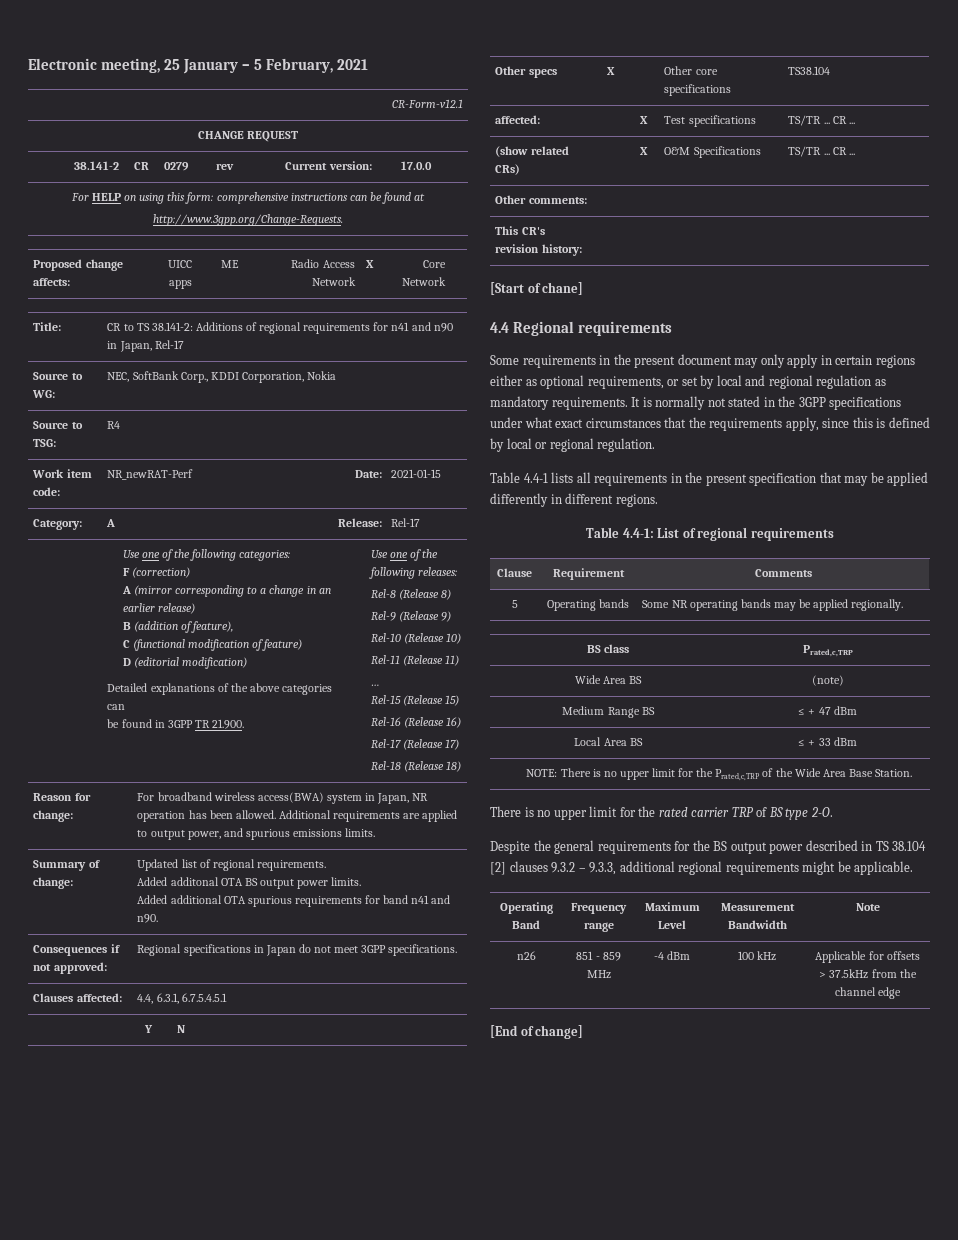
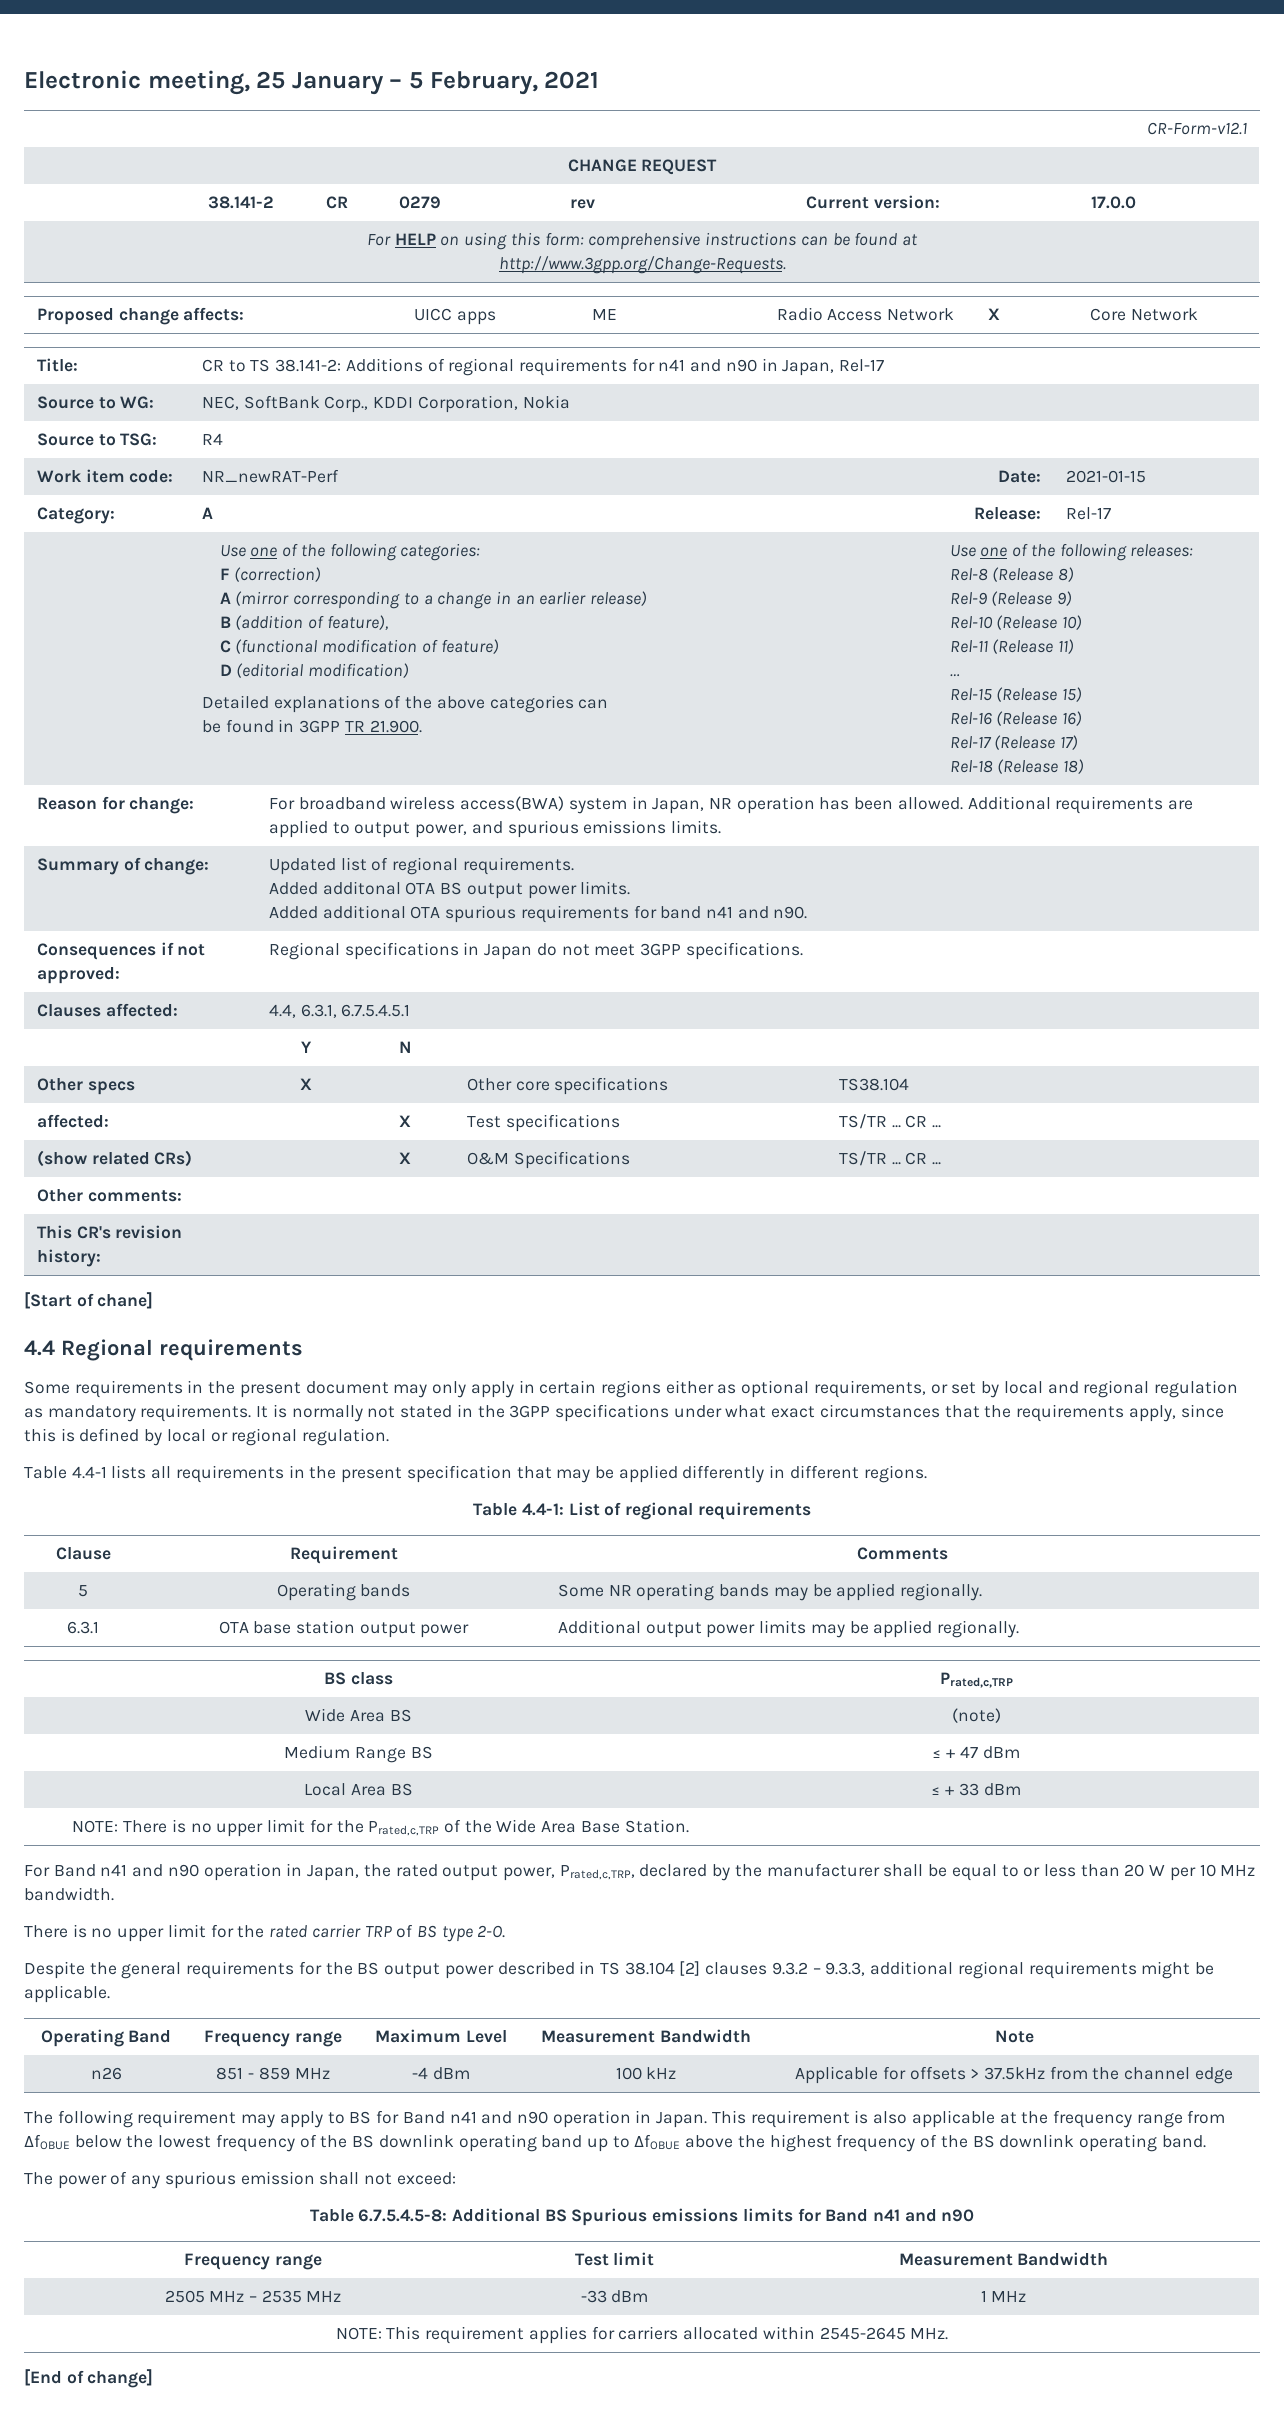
+ 6.3.1 | OTA base station output power | Additional output power limits may be applied regionally.
+ For Band n41 and n90 operation in Japan, the rated output power, Prated,c,TRP, declared by the manufacturer shall be equal to or less than 20 W per 10 MHz bandwidth.
+ The following requirement may apply to BS for Band n41 and n90 operation in Japan. This requirement is also applicable at the frequency range from ΔfOBUE below the lowest frequency of the BS downlink operating band up to ΔfOBUE above the highest frequency of the BS downlink operating band.
+ The power of any spurious emission shall not exceed:
+ Table 6.7.5.4.5-8: Additional BS Spurious emissions limits for Band n41 and n90
+ Frequency range | Test limit | Measurement Bandwidth
+ 2505 MHz – 2535 MHz | -33 dBm | 1 MHz
+ NOTE: This requirement applies for carriers allocated within 2545-2645 MHz.

